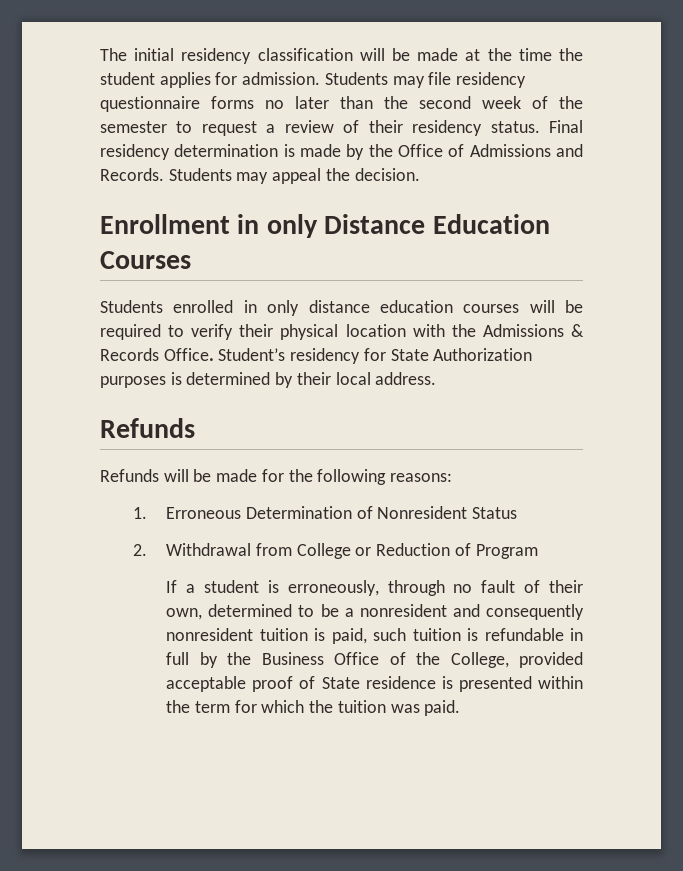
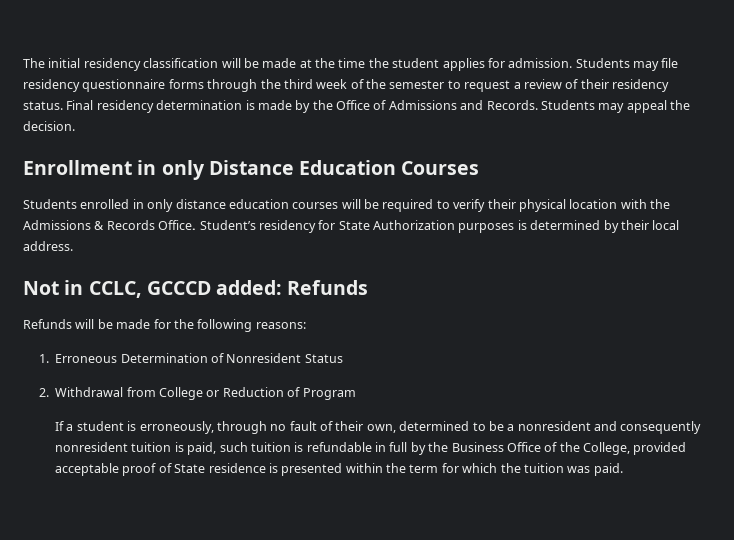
- Students may file residency questionnaire forms no later than the second week of the semester to request a review of their residency status.
+ Students may file residency questionnaire forms through the third week of the semester to request a review of their residency status.
  Student’s residency for State Authorization purposes is determined by their local address.
- Refunds
+ Not in CCLC, GCCCD added: Refunds

